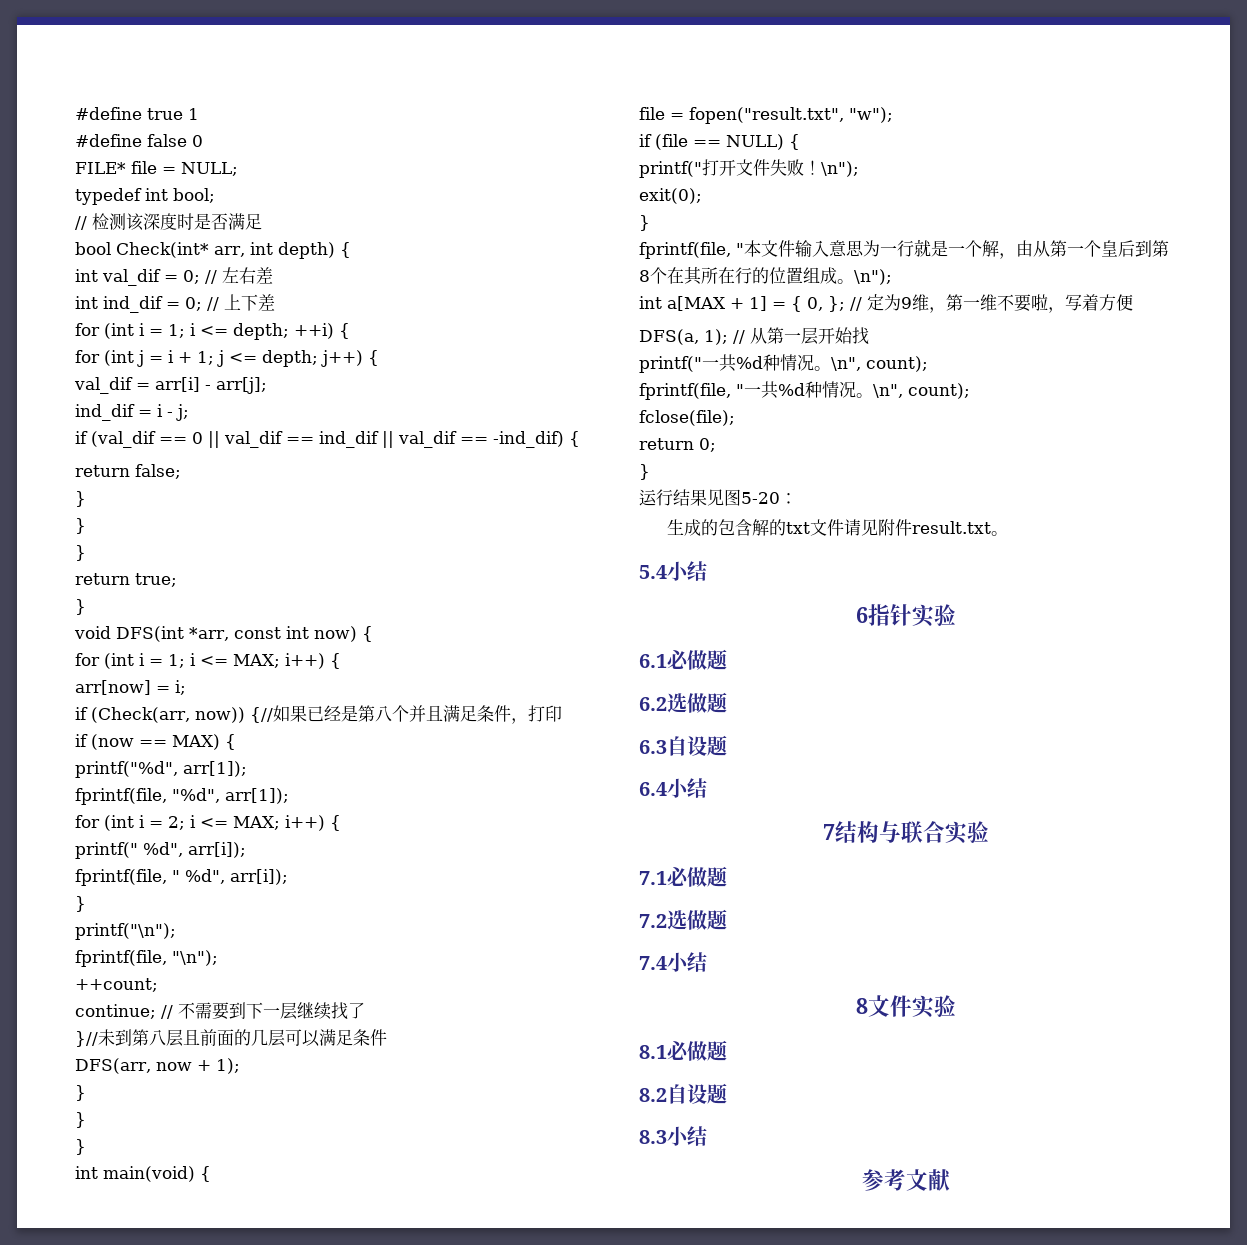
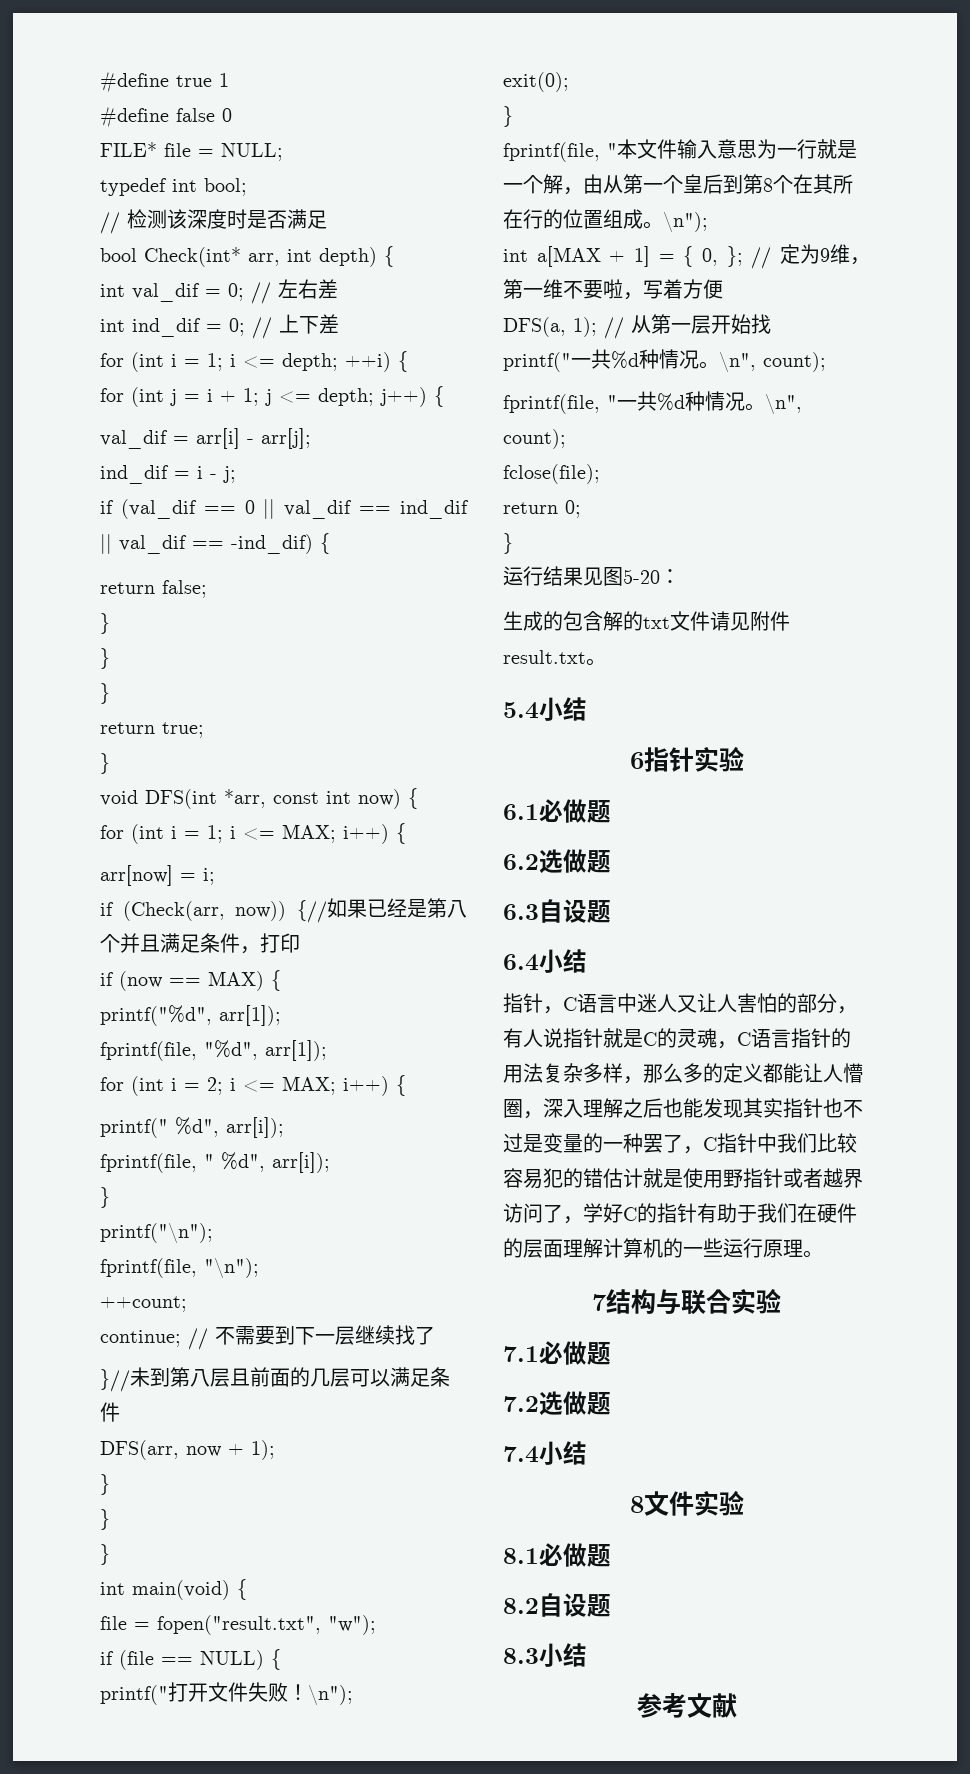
+ 指针，C语言中迷人又让人害怕的部分，有人说指针就是C的灵魂，C语言指针的用法复杂多样，那么多的定义都能让人懵圈，深入理解之后也能发现其实指针也不过是变量的一种罢了，C指针中我们比较容易犯的错估计就是使用野指针或者越界访问了，学好C的指针有助于我们在硬件的层面理解计算机的一些运行原理。

